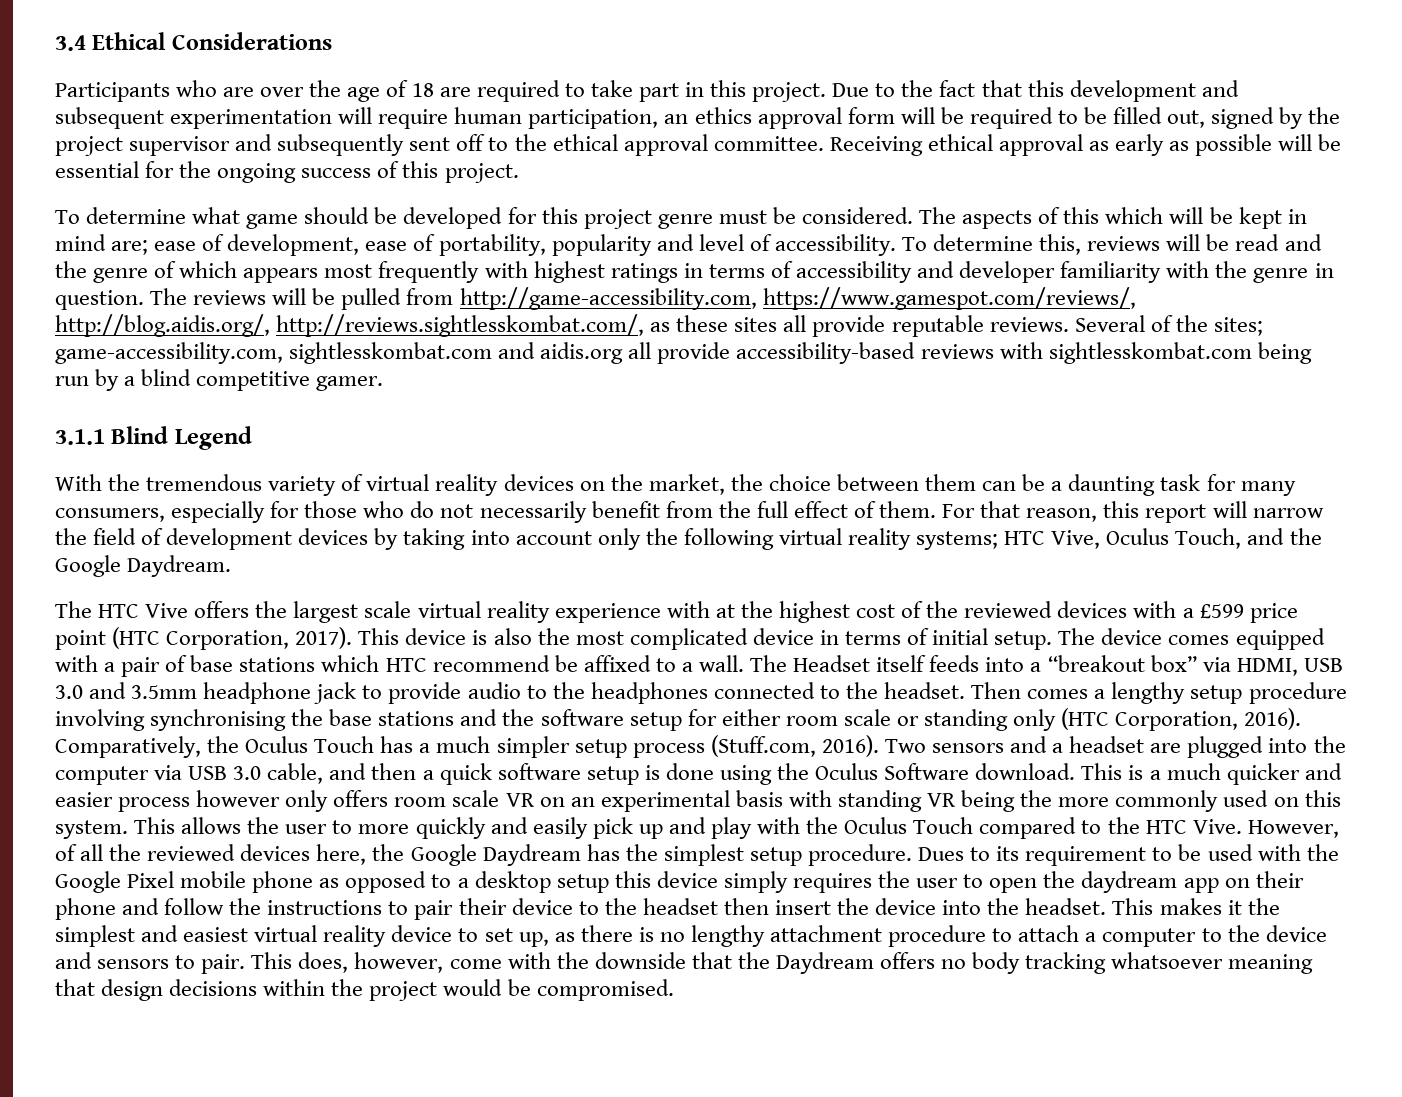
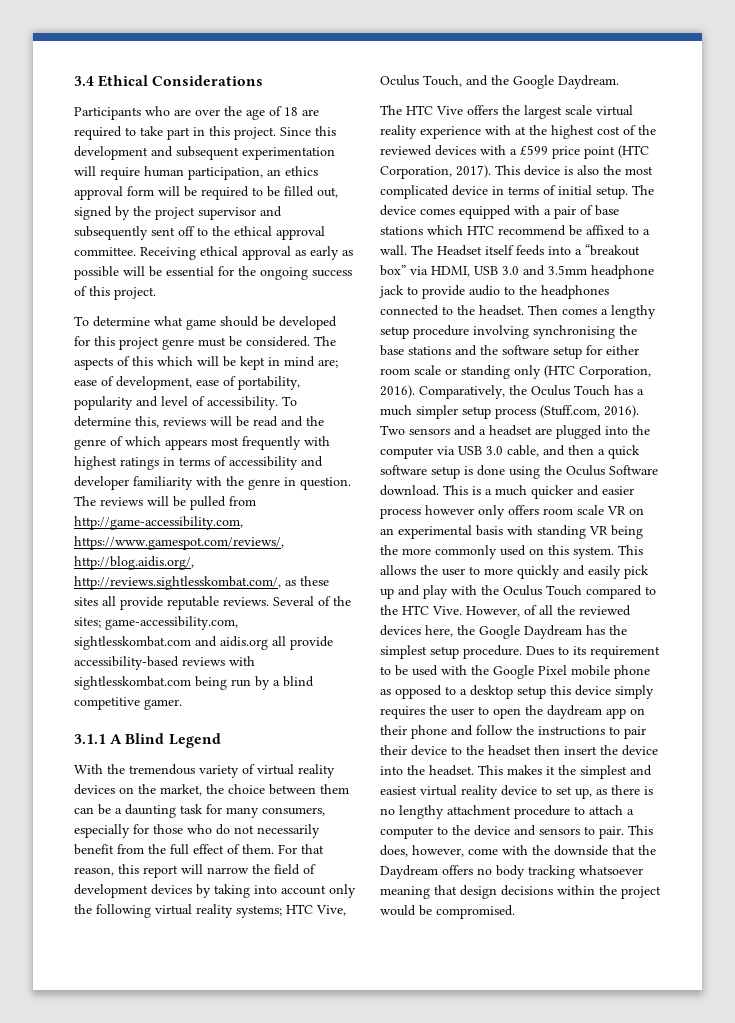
- Due to the fact that this development and subsequent experimentation will require human participation, an ethics approval form will be required to be filled out, signed by the project supervisor and subsequently sent off to the ethical approval committee.
+ Since this development and subsequent experimentation will require human participation, an ethics approval form will be required to be filled out, signed by the project supervisor and subsequently sent off to the ethical approval committee.
- 3.1.1 Blind Legend
+ 3.1.1 A Blind Legend

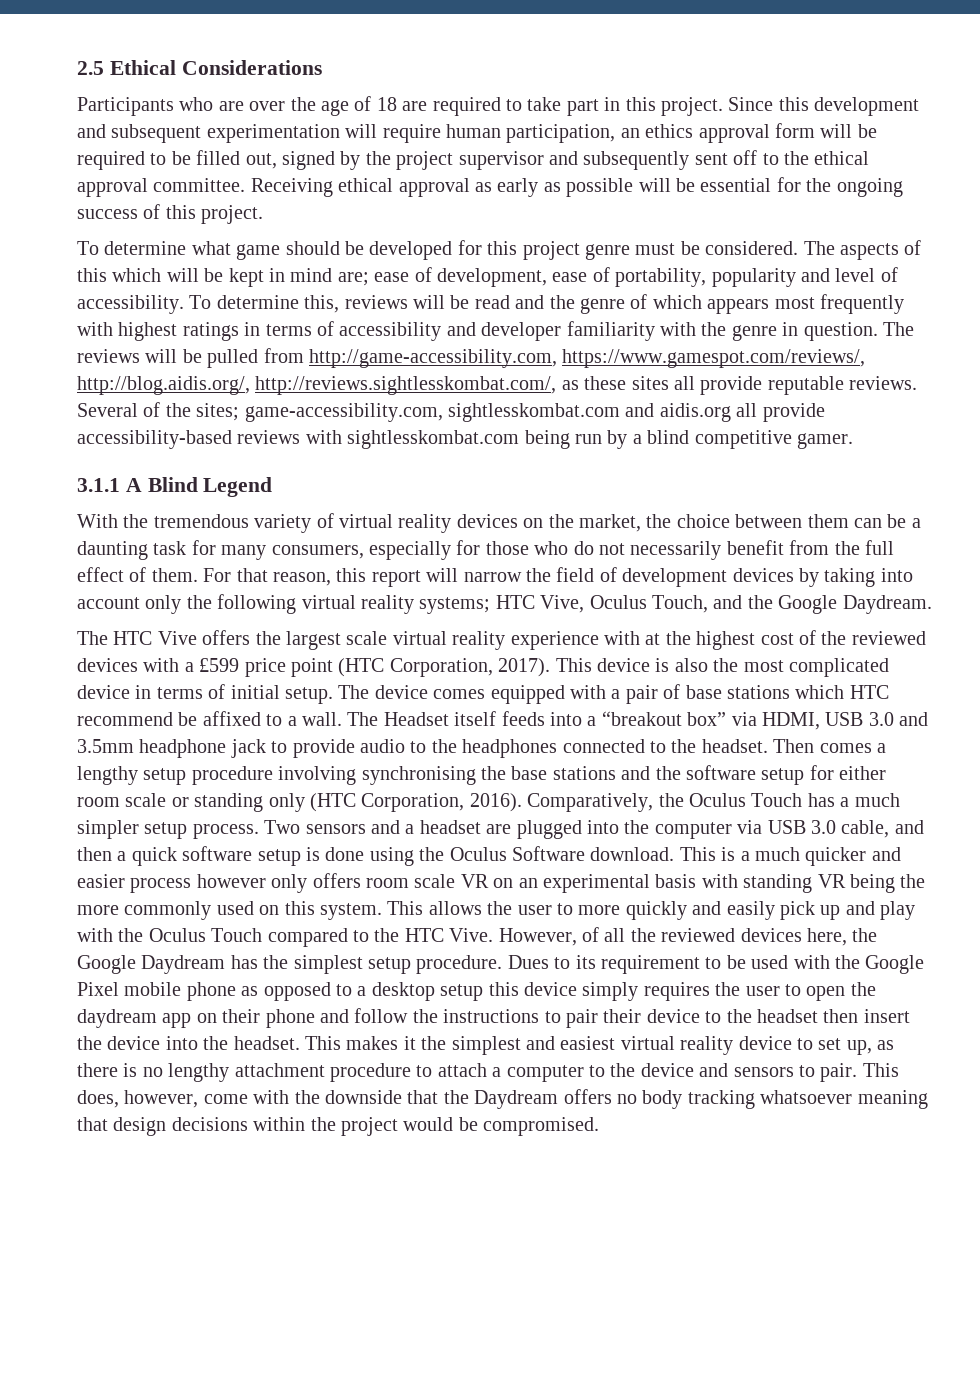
- 3.4 Ethical Considerations
+ 2.5 Ethical Considerations
- Comparatively, the Oculus Touch has a much simpler setup process (Stuff.com, 2016).
+ Comparatively, the Oculus Touch has a much simpler setup process.

